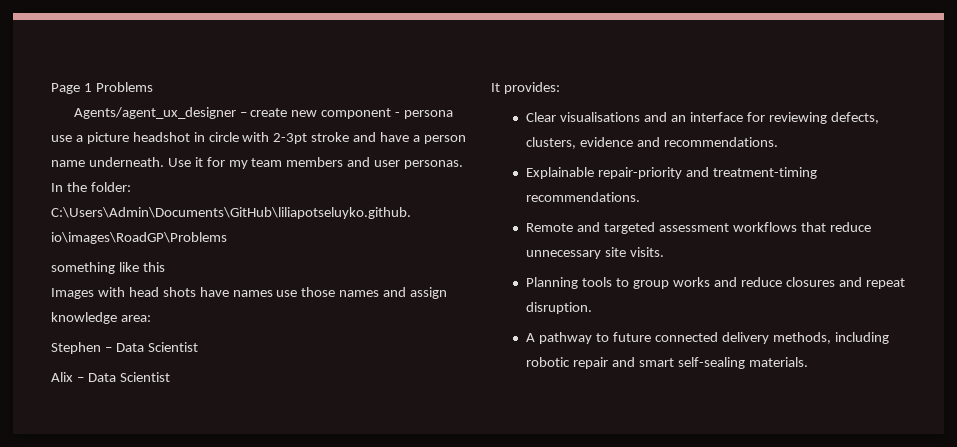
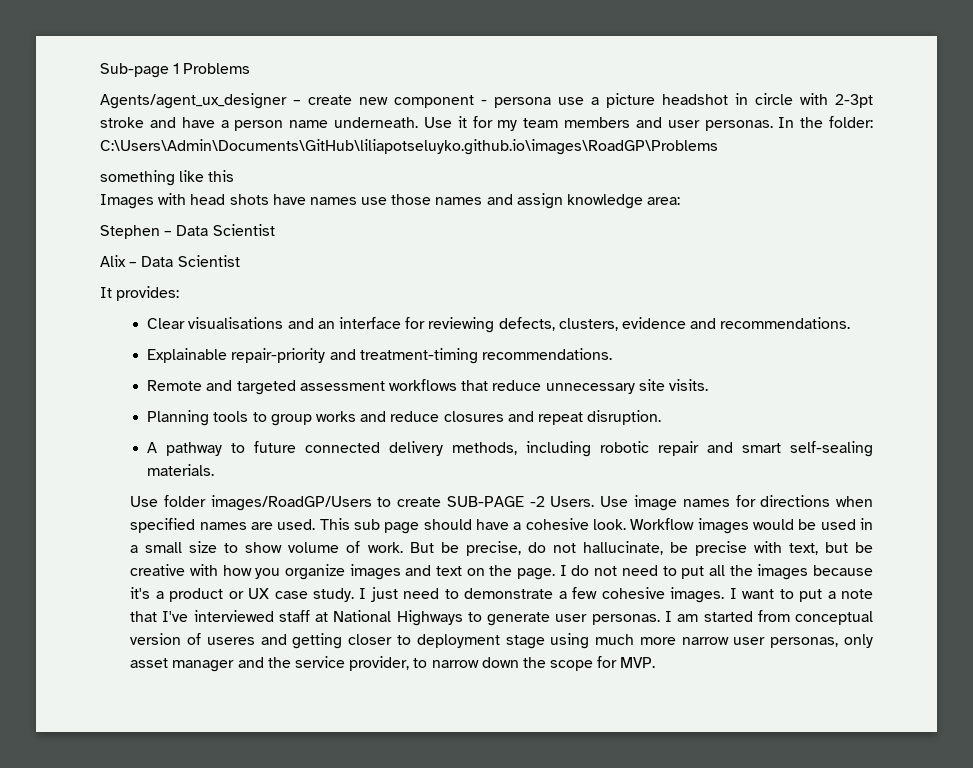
- Page 1 Problems
+ Sub-page 1 Problems
+ Use folder images/RoadGP/Users to create SUB-PAGE -2 Users. Use image names for directions when specified names are used. This sub page should have a cohesive look. Workflow images would be used in a small size to show volume of work. But be precise, do not hallucinate, be precise with text, but be creative with how you organize images and text on the page. I do not need to put all the images because it's a product or UX case study. I just need to demonstrate a few cohesive images. I want to put a note that I've interviewed staff at National Highways to generate user personas. I am started from conceptual version of useres and getting closer to deployment stage using much more narrow user personas, only asset manager and the service provider, to narrow down the scope for MVP.

